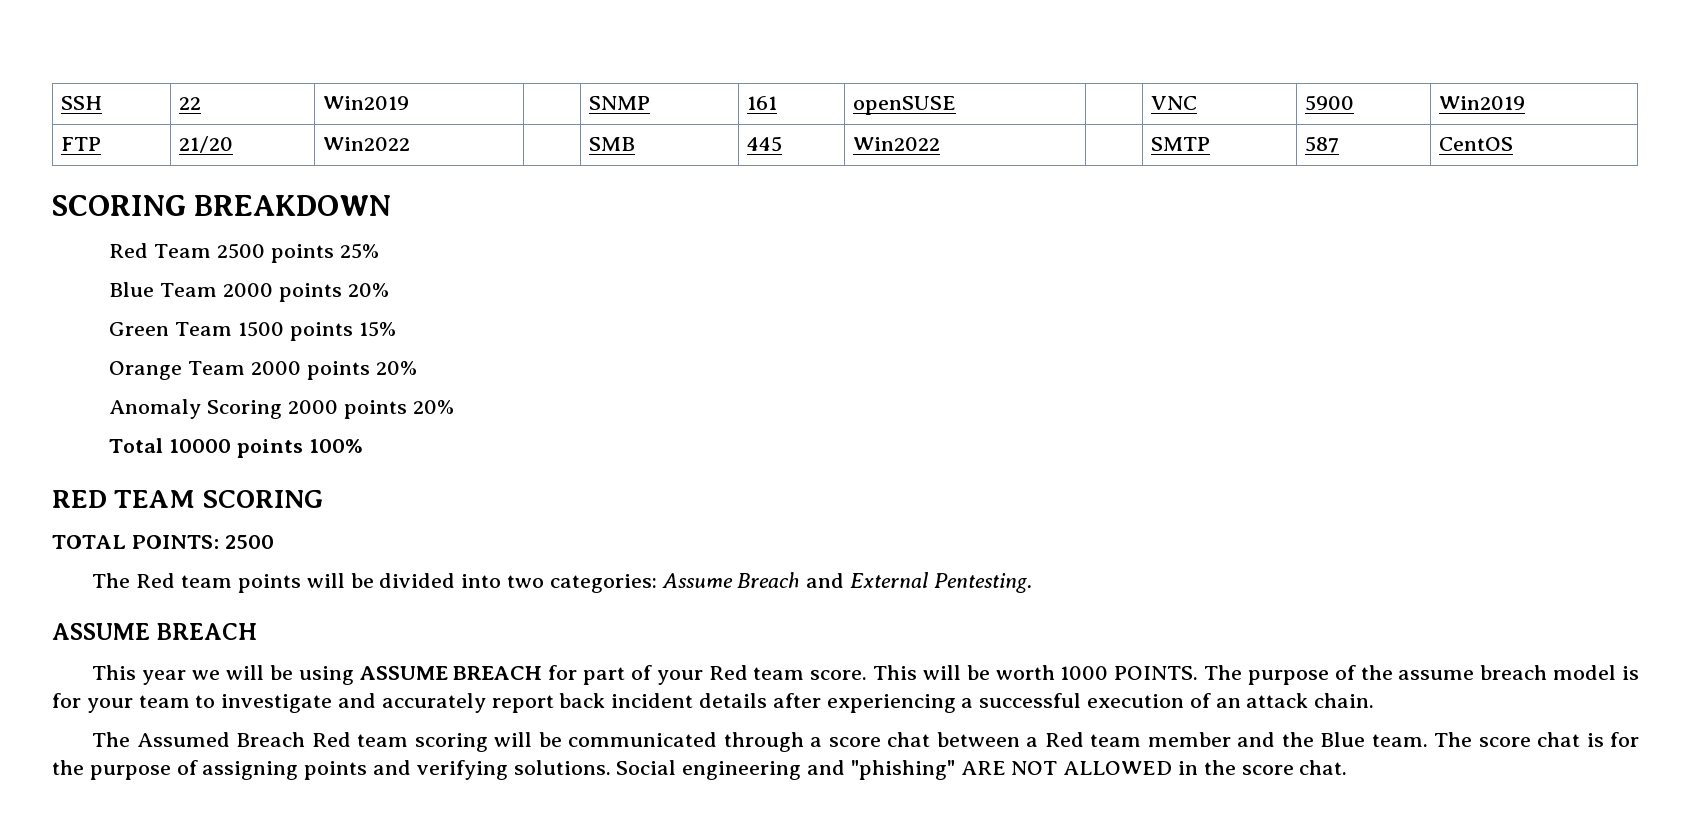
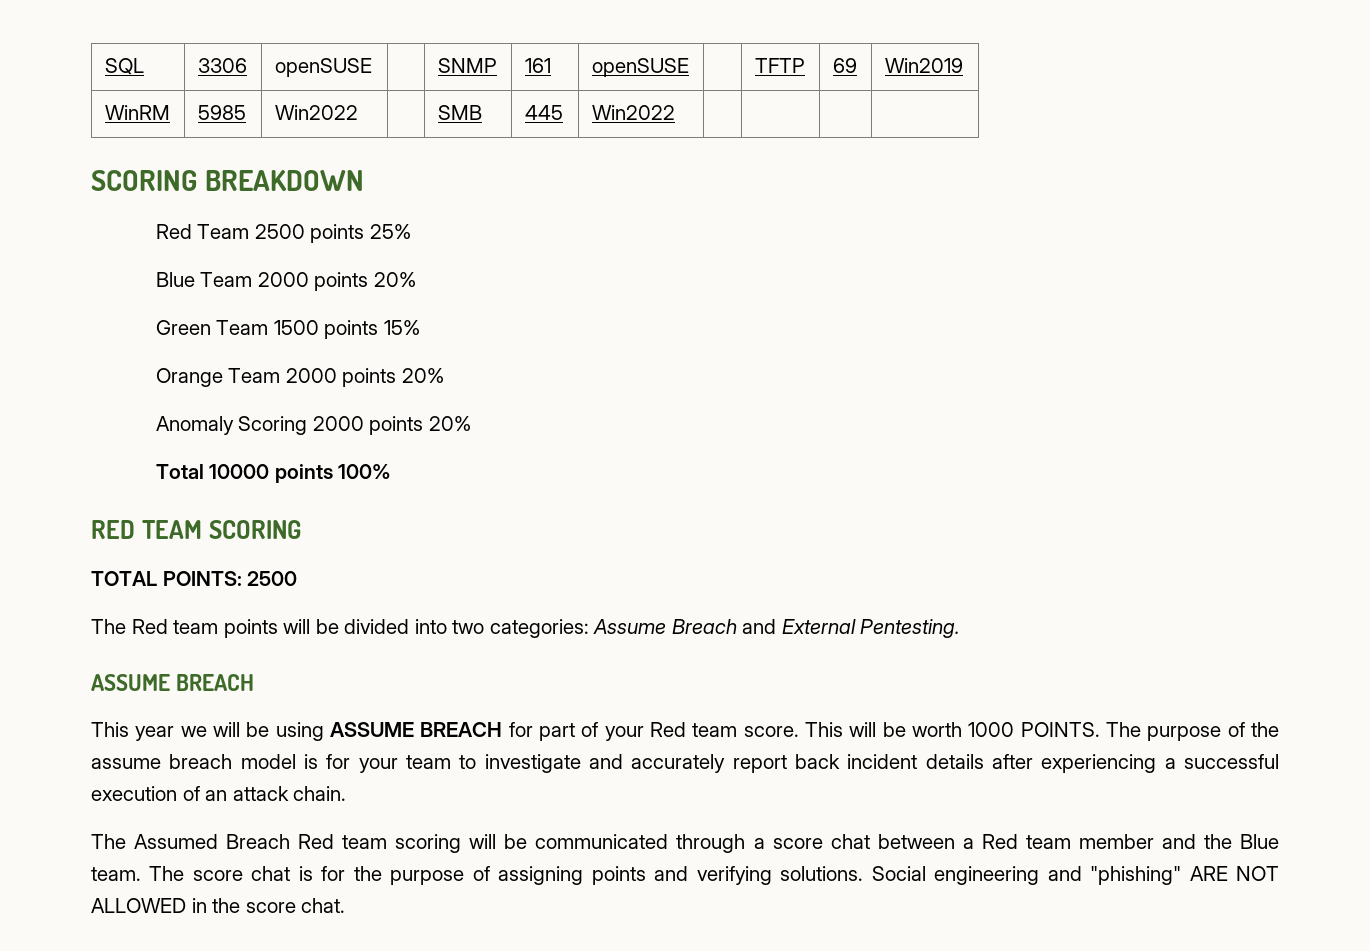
- SSH | 22 | Win2019 | | SNMP | 161 | openSUSE | | VNC | 5900 | Win2019
+ SQL | 3306 | openSUSE | | SNMP | 161 | openSUSE | | TFTP | 69 | Win2019
- FTP | 21/20 | Win2022 | | SMB | 445 | Win2022 | | SMTP | 587 | CentOS
+ WinRM | 5985 | Win2022 | | SMB | 445 | Win2022 | | | |

